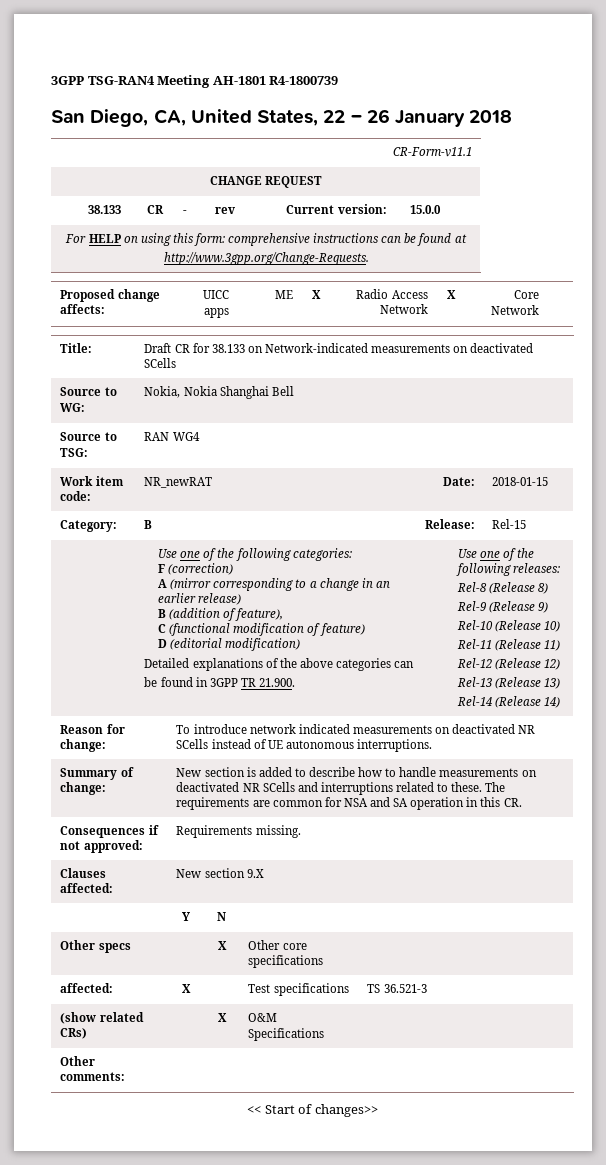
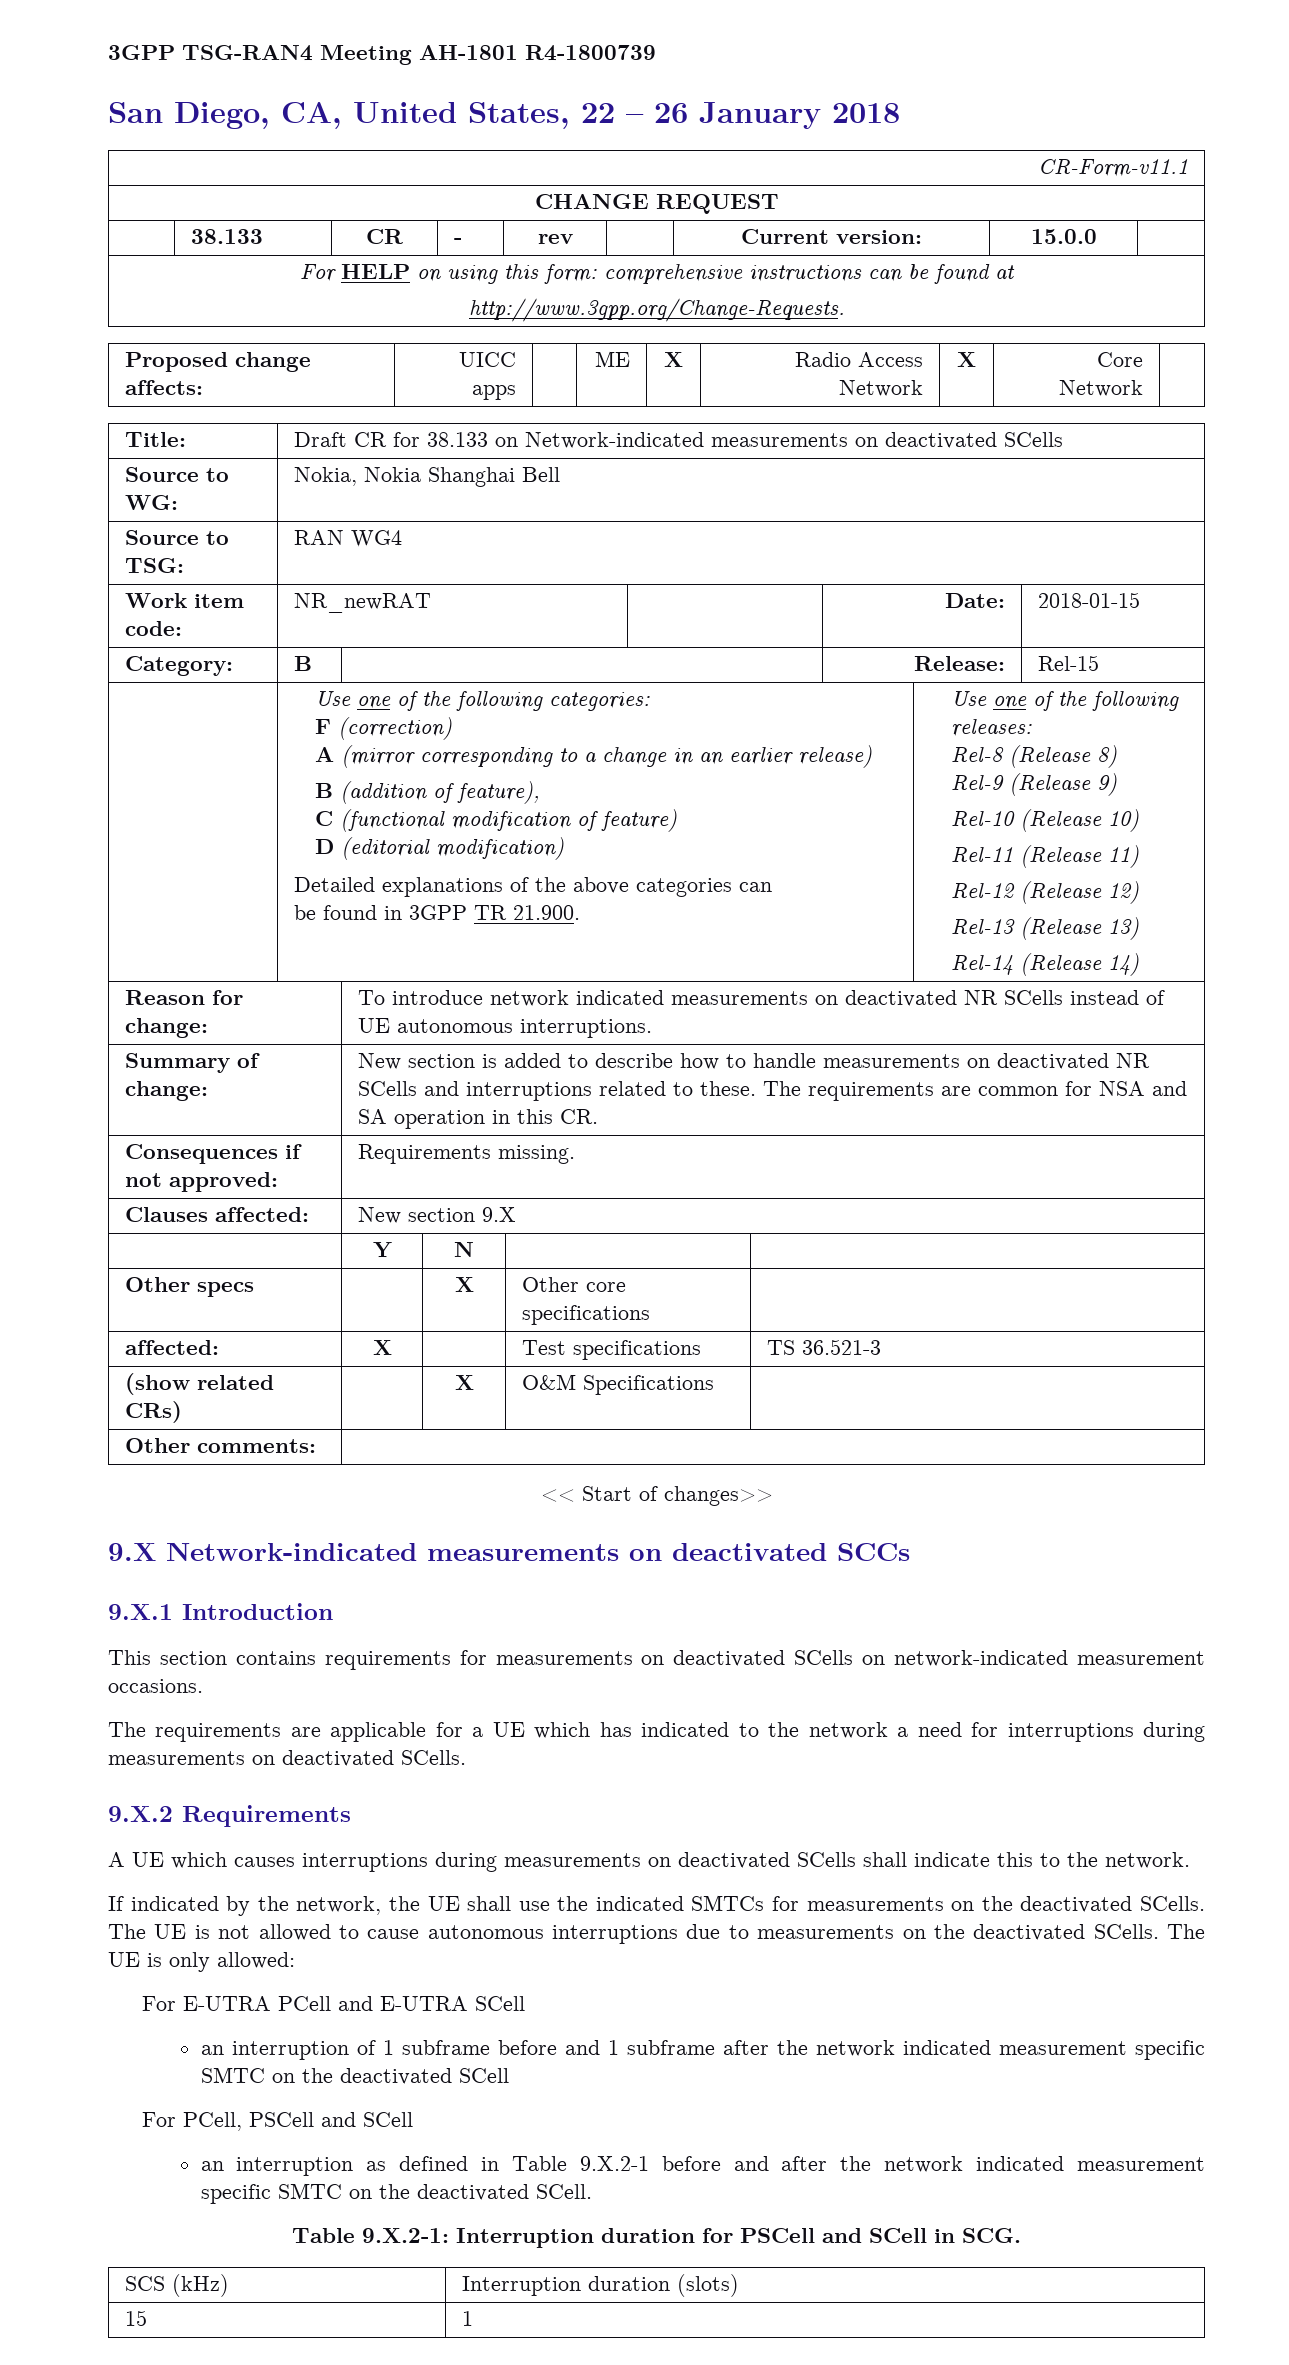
+ 9.X Network-indicated measurements on deactivated SCCs
+ 9.X.1 Introduction
+ This section contains requirements for measurements on deactivated SCells on network-indicated measurement occasions.
+ The requirements are applicable for a UE which has indicated to the network a need for interruptions during measurements on deactivated SCells.
+ 9.X.2 Requirements
+ A UE which causes interruptions during measurements on deactivated SCells shall indicate this to the network.
+ If indicated by the network, the UE shall use the indicated SMTCs for measurements on the deactivated SCells. The UE is not allowed to cause autonomous interruptions due to measurements on the deactivated SCells. The UE is only allowed:
+ For E-UTRA PCell and E-UTRA SCell
+ an interruption of 1 subframe before and 1 subframe after the network indicated measurement specific SMTC on the deactivated SCell
+ For PCell, PSCell and SCell
+ an interruption as defined in Table 9.X.2-1 before and after the network indicated measurement specific SMTC on the deactivated SCell.
+ Table 9.X.2-1: Interruption duration for PSCell and SCell in SCG.
+ SCS (kHz) | Interruption duration (slots)
+ 15 | 1

